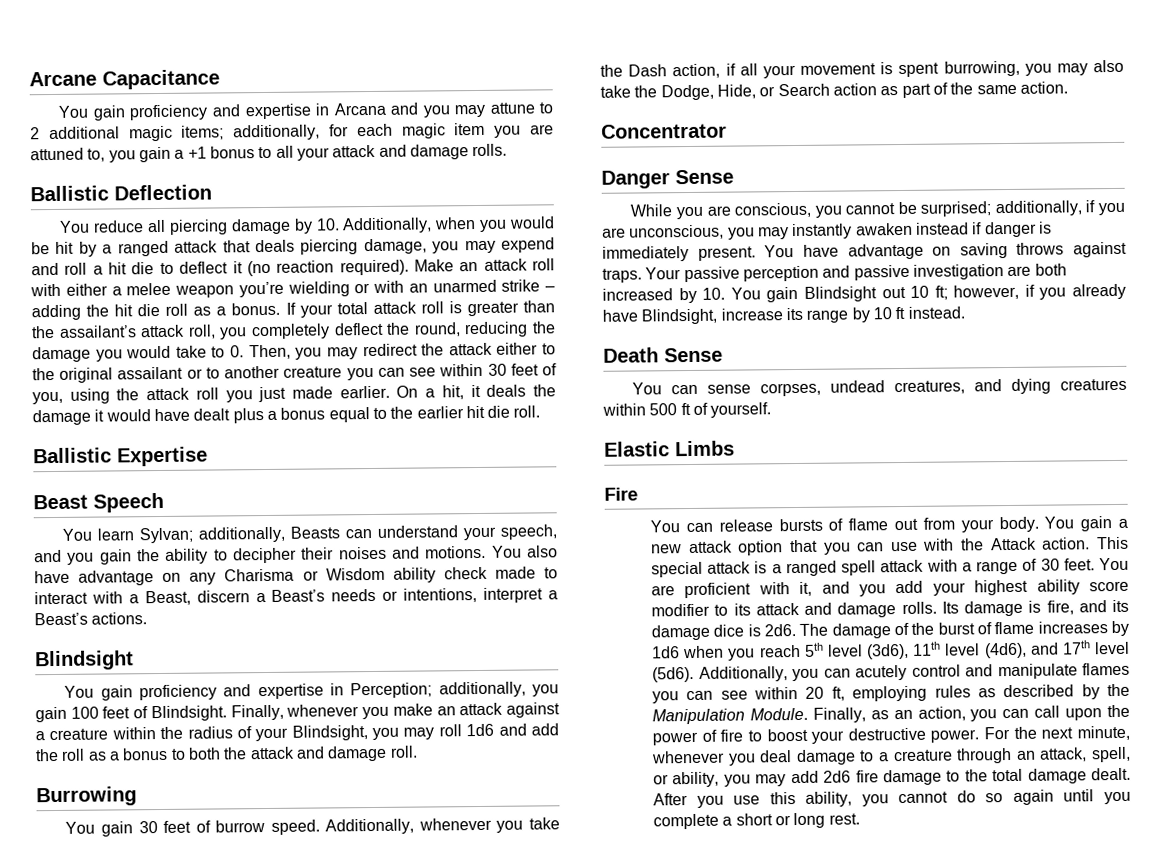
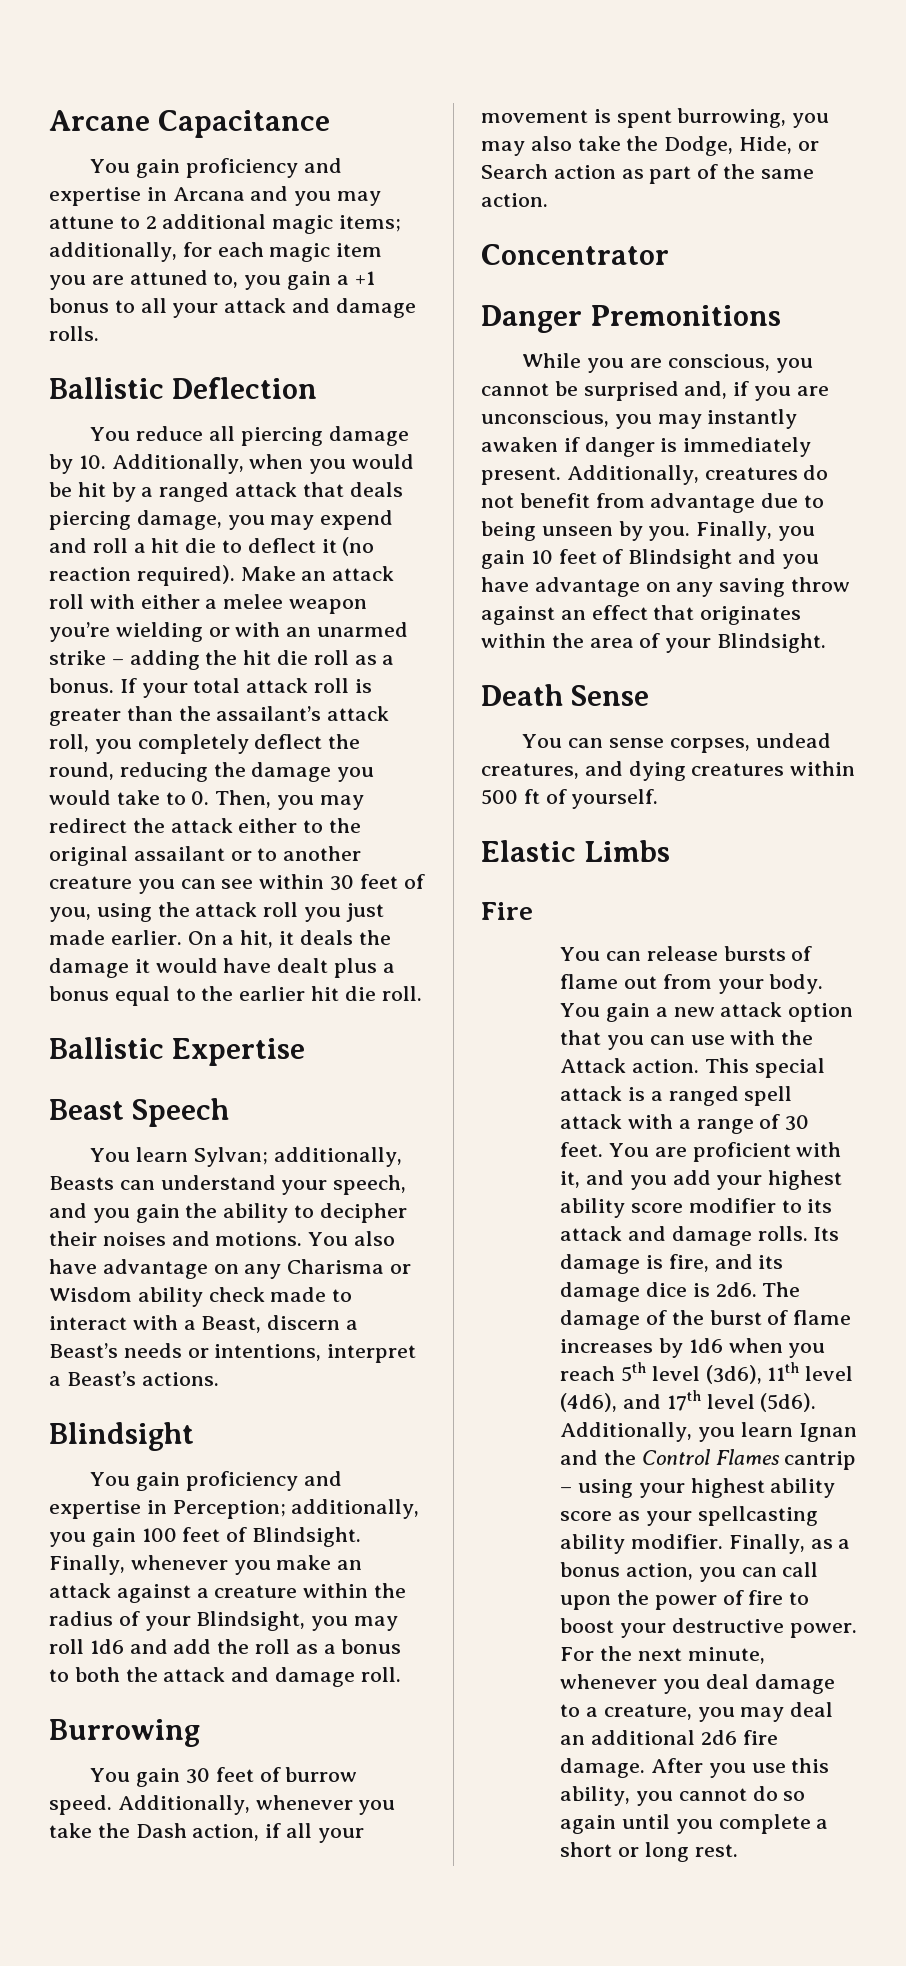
- Danger Sense
+ Danger Premonitions
- While you are conscious, you cannot be surprised; additionally, if you are unconscious, you may instantly awaken instead if danger is immediately present.
+ While you are conscious, you cannot be surprised and, if you are unconscious, you may instantly awaken if danger is immediately present.
- You have advantage on saving throws against traps. Your passive perception and passive investigation are both increased by 10. You gain Blindsight out 10 ft; however, if you already have Blindsight, increase its range by 10 ft instead.
+ Additionally, creatures do not benefit from advantage due to being unseen by you. Finally, you gain 10 feet of Blindsight and you have advantage on any saving throw against an effect that originates within the area of your Blindsight.
- Additionally, you can acutely control and manipulate flames you can see within 20 ft, employing rules as described by the Manipulation Module. Finally, as an action, you can call upon the power of fire to boost your destructive power.
+ Additionally, you learn Ignan and the Control Flames cantrip – using your highest ability score as your spellcasting ability modifier. Finally, as a bonus action, you can call upon the power of fire to boost your destructive power.
- For the next minute, whenever you deal damage to a creature through an attack, spell, or ability, you may add 2d6 fire damage to the total damage dealt.
+ For the next minute, whenever you deal damage to a creature, you may deal an additional 2d6 fire damage.

